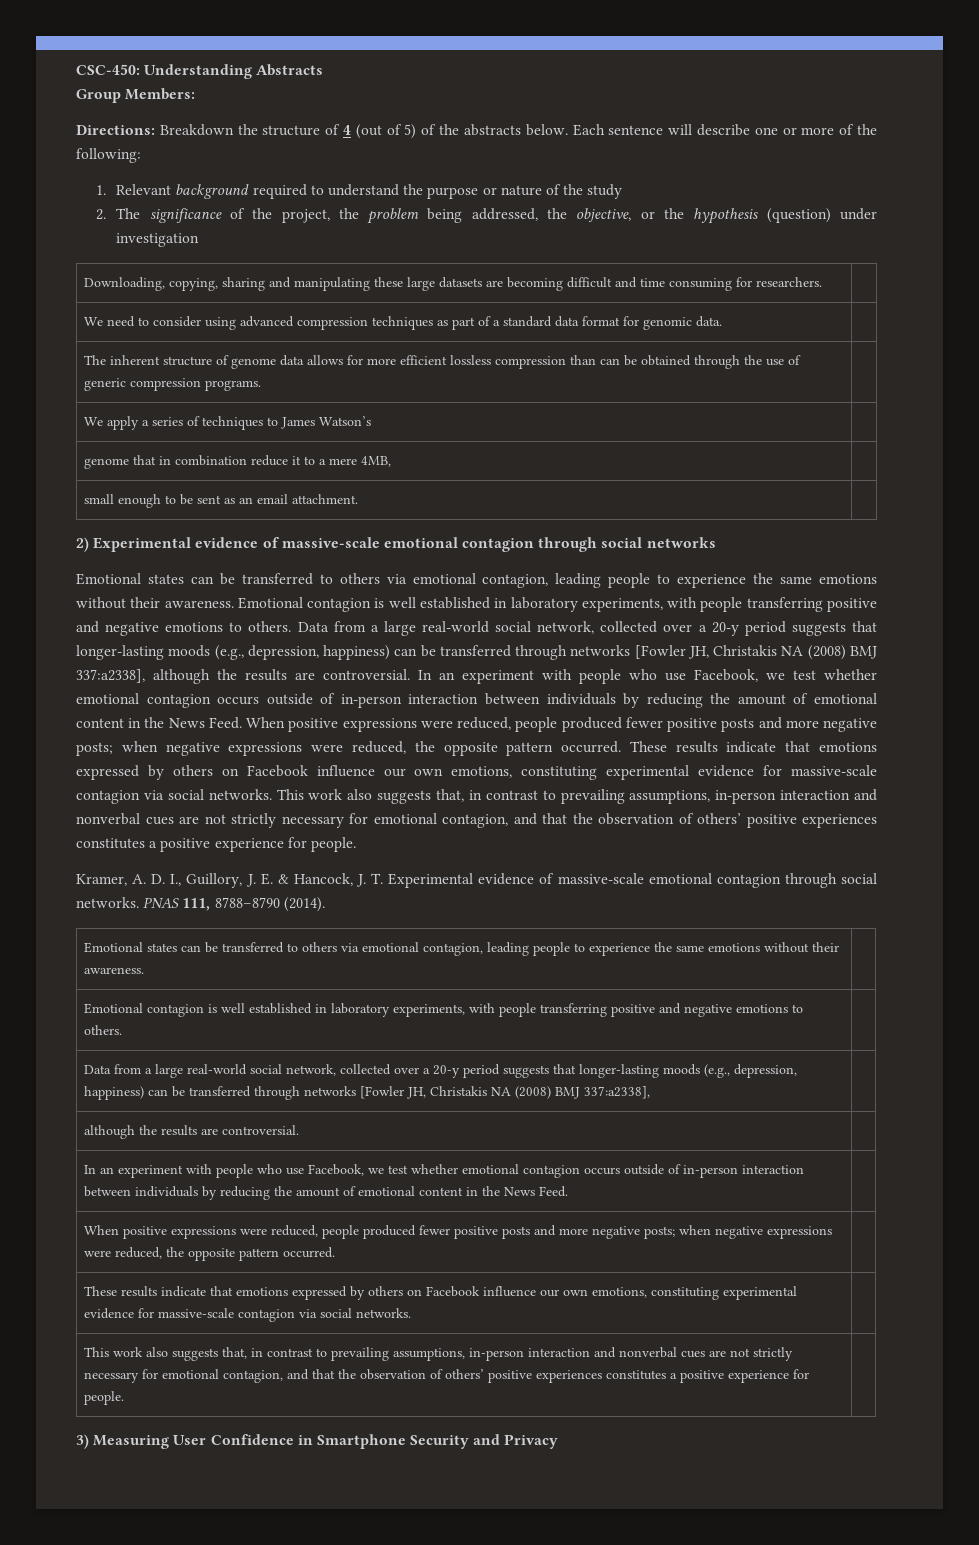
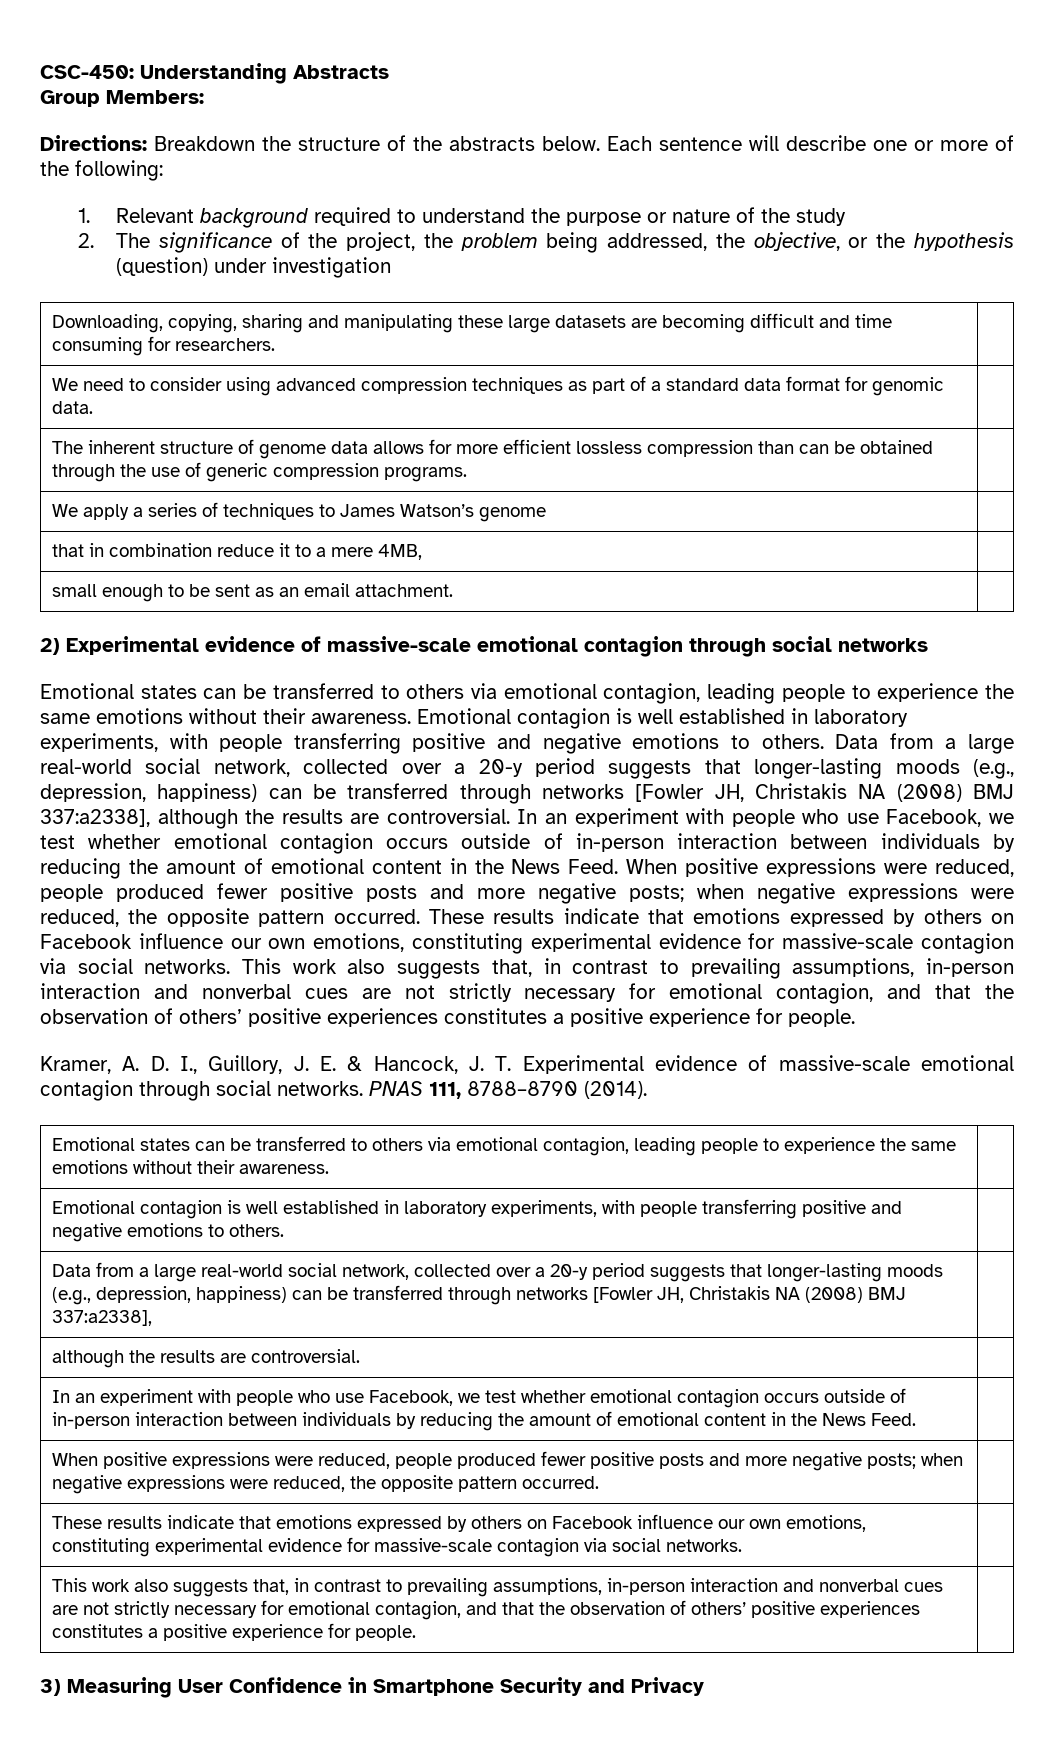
- Directions: Breakdown the structure of 4 (out of 5) of the abstracts below.
+ Directions: Breakdown the structure of the abstracts below.
- We apply a series of techniques to James Watson’s |
- genome that in combination reduce it to a mere 4MB, |
+ We apply a series of techniques to James Watson’s genome |
+ that in combination reduce it to a mere 4MB, |

